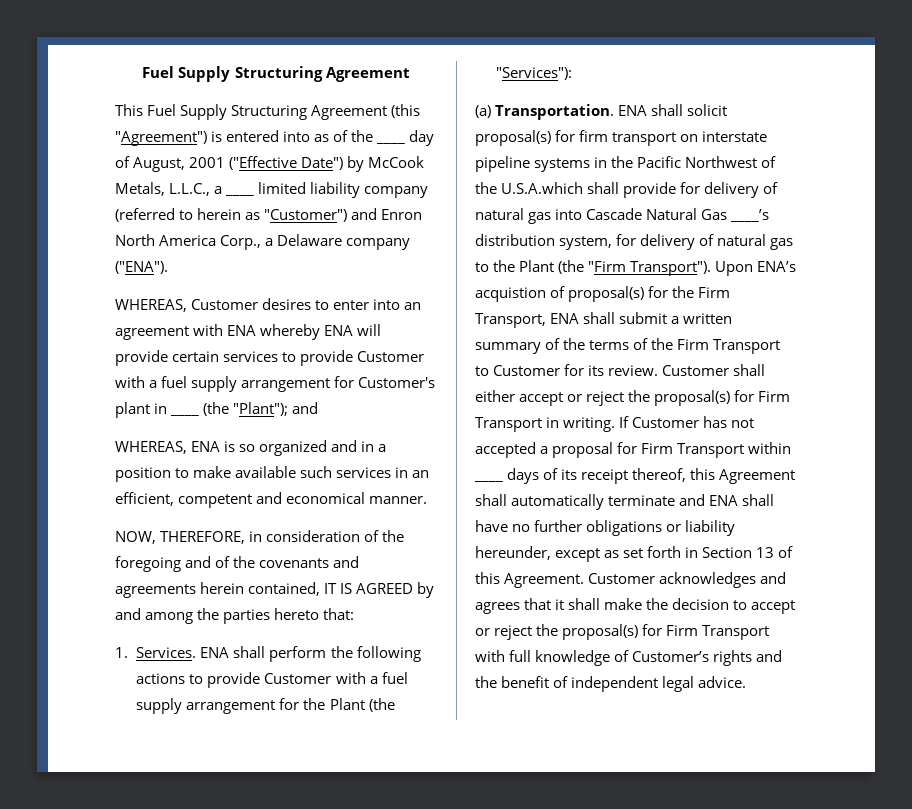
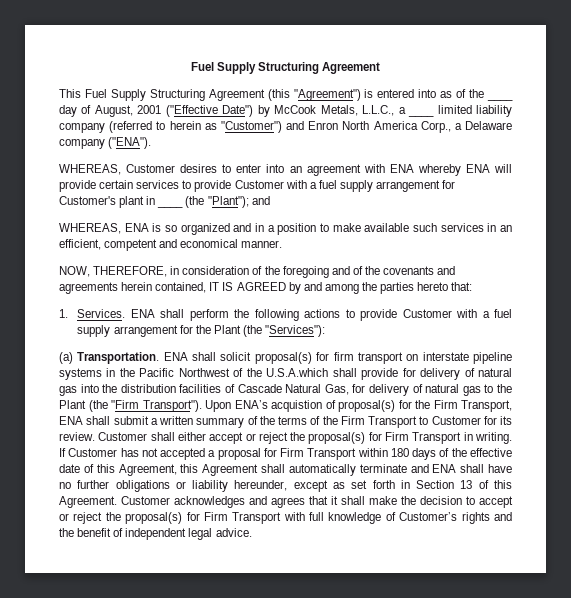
- ENA shall solicit proposal(s) for firm transport on interstate pipeline systems in the Pacific Northwest of the U.S.A.which shall provide for delivery of natural gas into Cascade Natural Gas ____’s distribution system, for delivery of natural gas to the Plant (the "Firm Transport").
+ ENA shall solicit proposal(s) for firm transport on interstate pipeline systems in the Pacific Northwest of the U.S.A.which shall provide for delivery of natural gas into the distribution facilities of Cascade Natural Gas, for delivery of natural gas to the Plant (the "Firm Transport").
- If Customer has not accepted a proposal for Firm Transport within ____ days of its receipt thereof, this Agreement shall automatically terminate and ENA shall have no further obligations or liability hereunder, except as set forth in Section 13 of this Agreement.
+ If Customer has not accepted a proposal for Firm Transport within 180 days of the effective date of this Agreement, this Agreement shall automatically terminate and ENA shall have no further obligations or liability hereunder, except as set forth in Section 13 of this Agreement.

